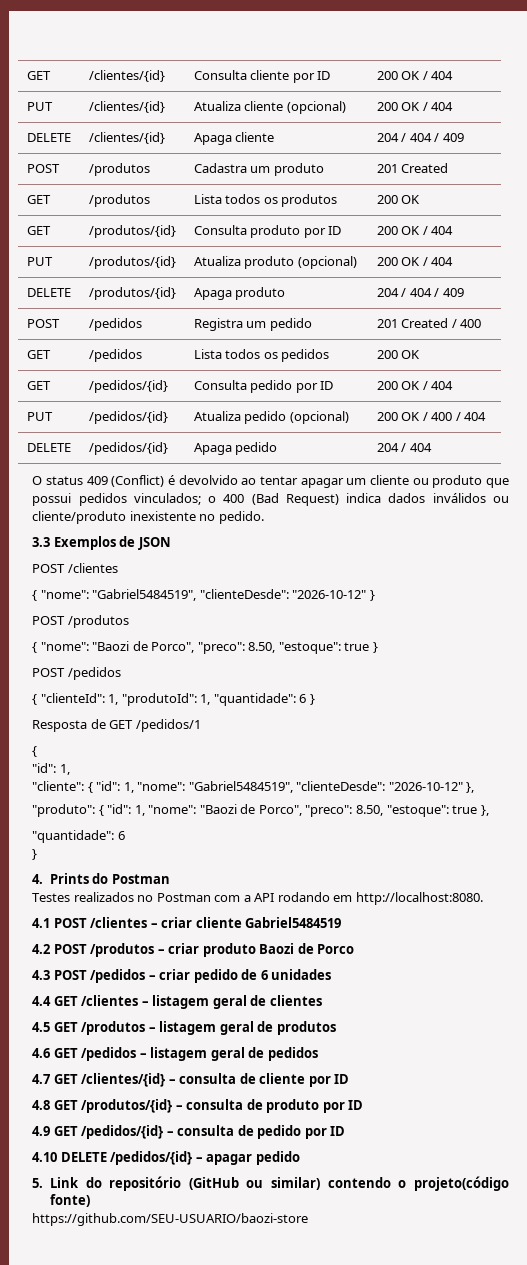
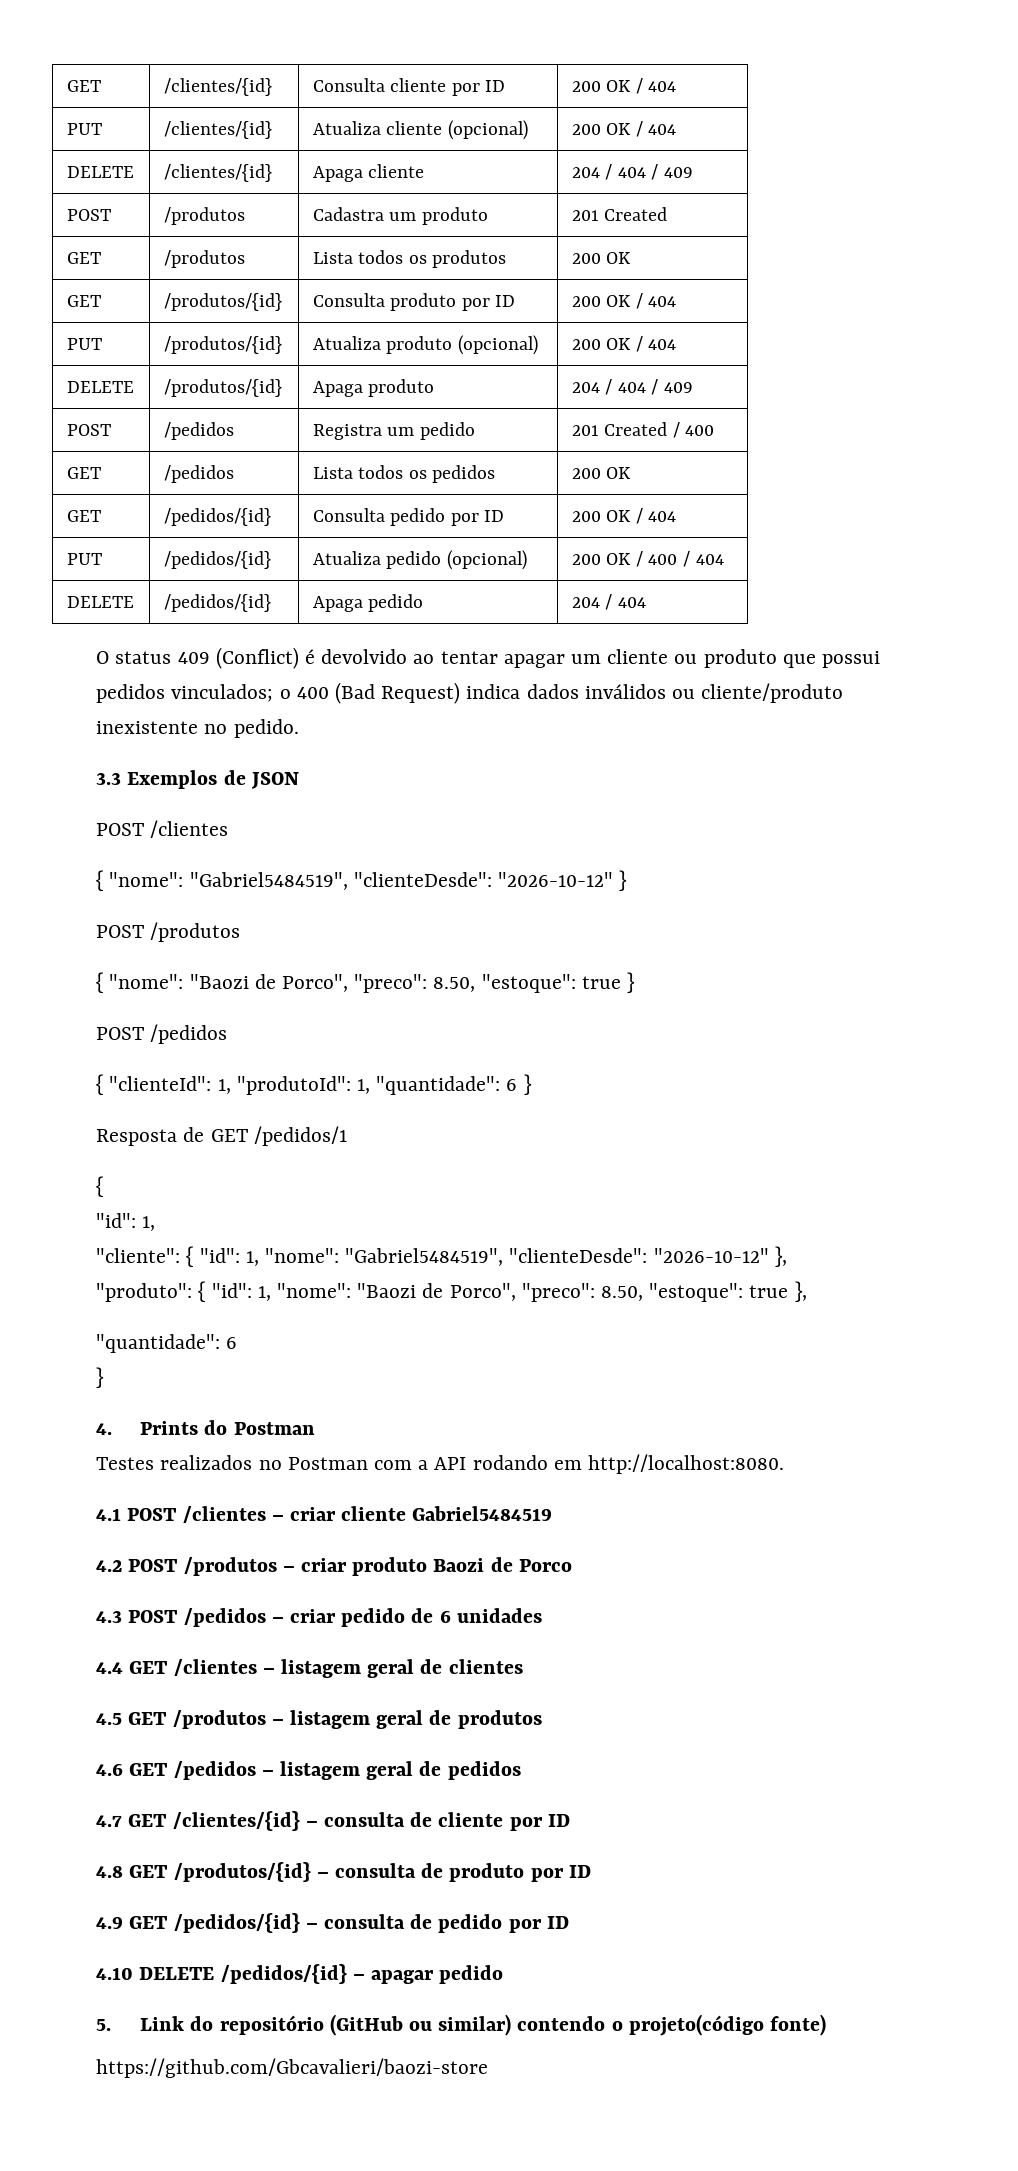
- https://github.com/SEU-USUARIO/baozi-store
+ https://github.com/Gbcavalieri/baozi-store

